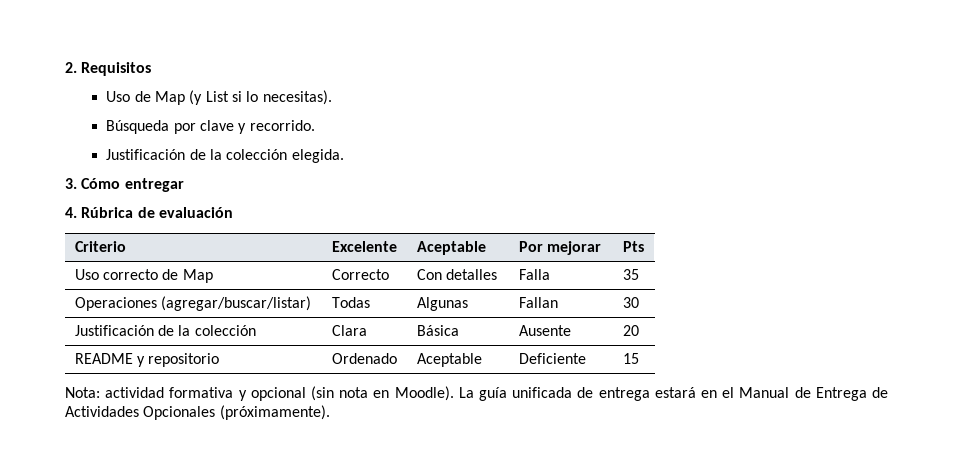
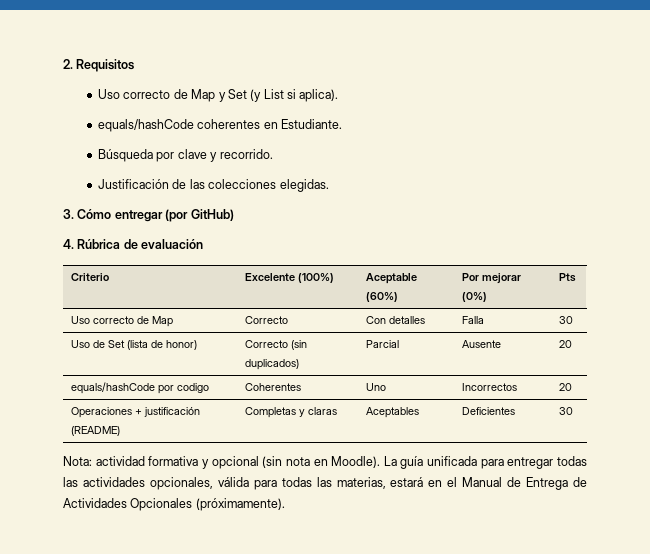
- Uso de Map (y List si lo necesitas).
+ Uso correcto de Map y Set (y List si aplica).
+ equals/hashCode coherentes en Estudiante.
- Justificación de la colección elegida.
+ Justificación de las colecciones elegidas.
- 3. Cómo entregar
+ 3. Cómo entregar (por GitHub)
- Criterio | Excelente | Aceptable | Por mejorar | Pts
+ Criterio | Excelente (100%) | Aceptable (60%) | Por mejorar (0%) | Pts
- Uso correcto de Map | Correcto | Con detalles | Falla | 35
- Operaciones (agregar/buscar/listar) | Todas | Algunas | Fallan | 30
- Justificación de la colección | Clara | Básica | Ausente | 20
- README y repositorio | Ordenado | Aceptable | Deficiente | 15
+ Uso correcto de Map | Correcto | Con detalles | Falla | 30
+ Uso de Set (lista de honor) | Correcto (sin duplicados) | Parcial | Ausente | 20
+ equals/hashCode por codigo | Coherentes | Uno | Incorrectos | 20
+ Operaciones + justificación (README) | Completas y claras | Aceptables | Deficientes | 30
- La guía unificada de entrega estará en el Manual de Entrega de Actividades Opcionales (próximamente).
+ La guía unificada para entregar todas las actividades opcionales, válida para todas las materias, estará en el Manual de Entrega de Actividades Opcionales (próximamente).

